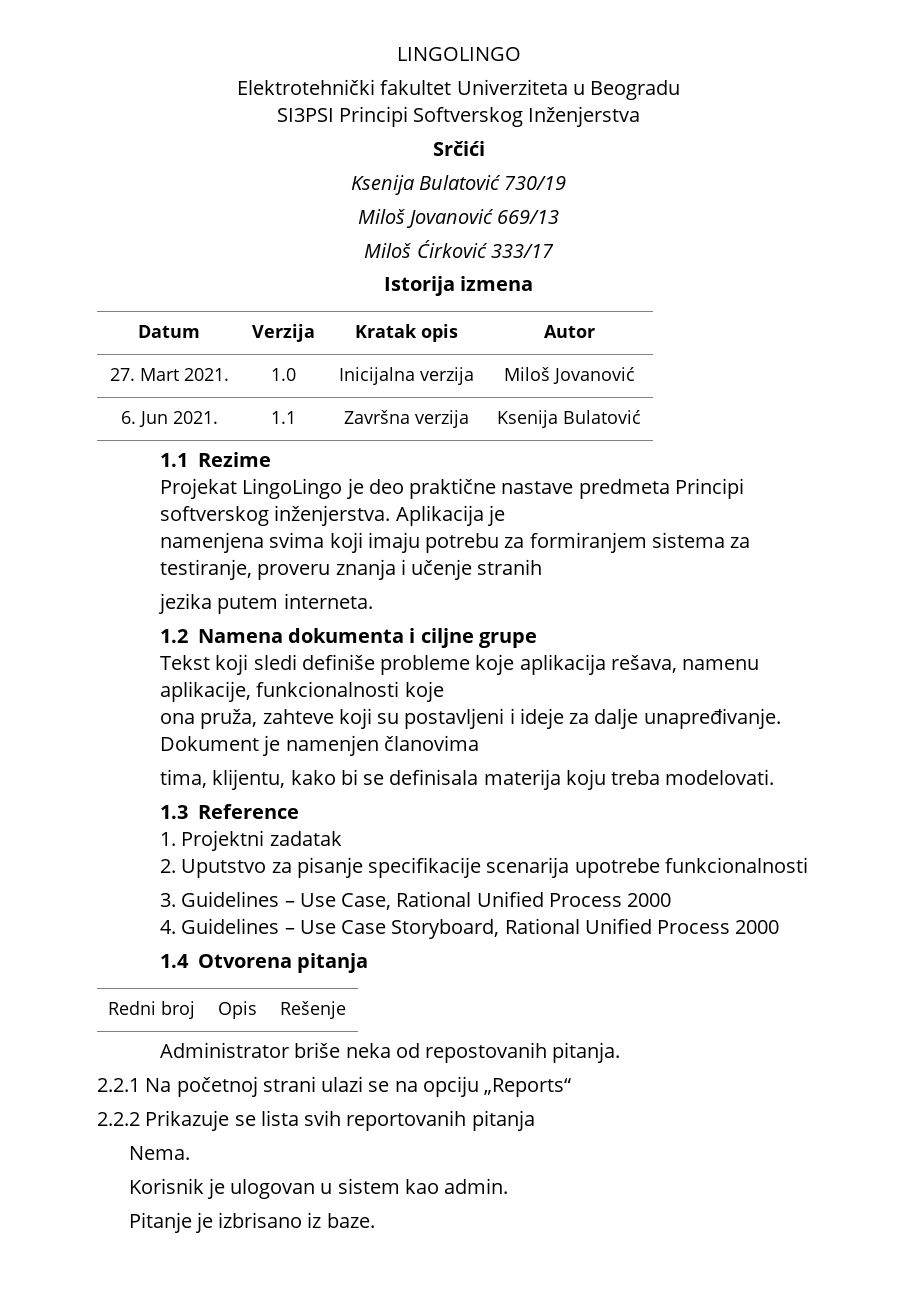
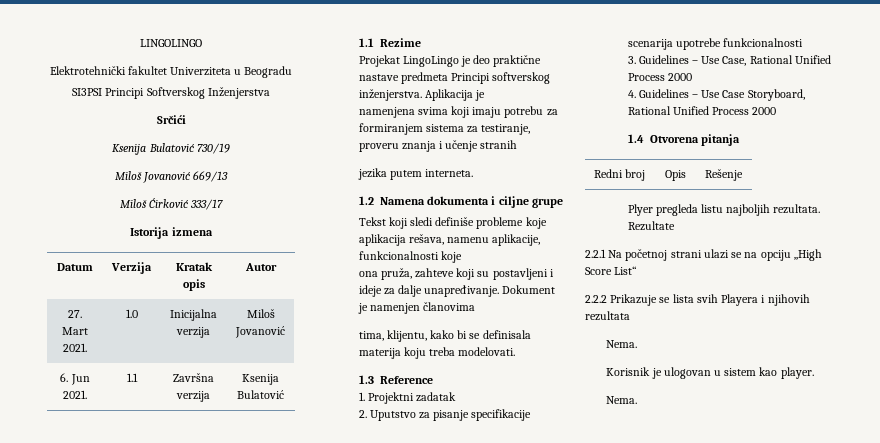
- Administrator briše neka od repostovanih pitanja.
+ Plyer pregleda listu najboljih rezultata. Rezultate
- 2.2.1 Na početnoj strani ulazi se na opciju „Reports“
+ 2.2.1 Na početnoj strani ulazi se na opciju „High Score List“
- 2.2.2 Prikazuje se lista svih reportovanih pitanja
+ 2.2.2 Prikazuje se lista svih Playera i njihovih rezultata
- Korisnik je ulogovan u sistem kao admin.
- Pitanje je izbrisano iz baze.
+ Korisnik je ulogovan u sistem kao player.
+ Nema.

